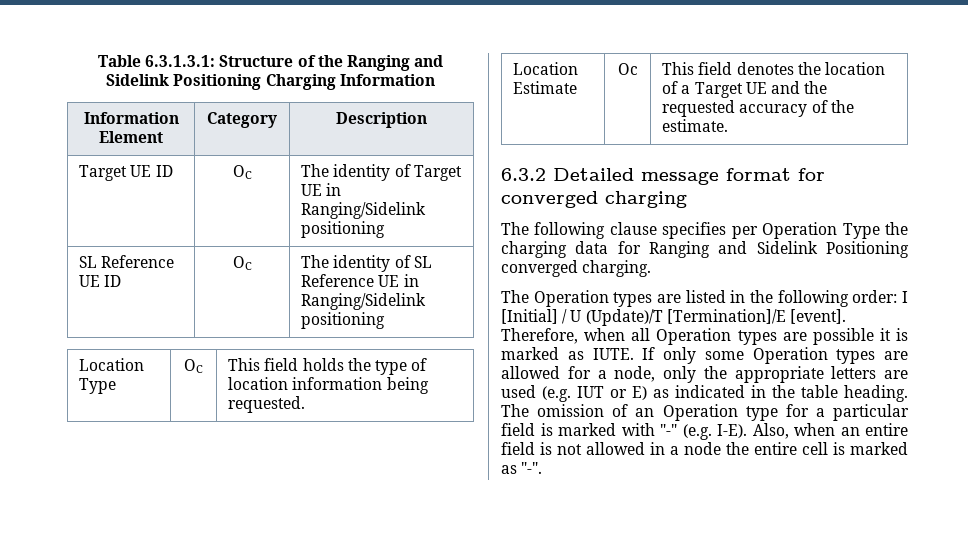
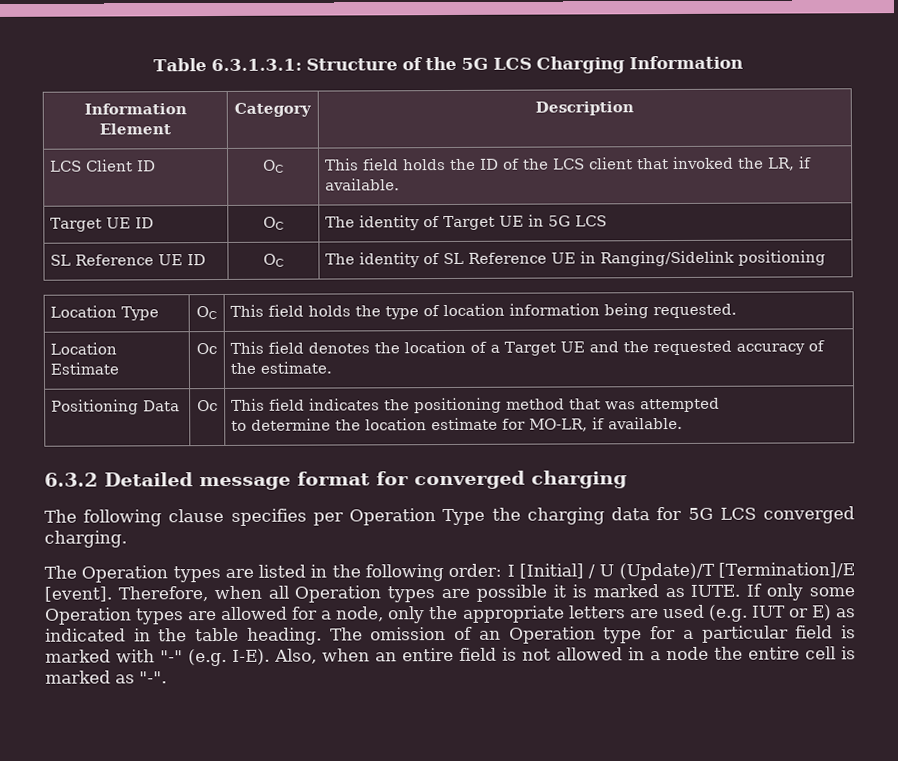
- Table 6.3.1.3.1: Structure of the Ranging and Sidelink Positioning Charging Information
+ Table 6.3.1.3.1: Structure of the 5G LCS Charging Information
+ LCS Client ID | OC | This field holds the ID of the LCS client that invoked the LR, if available.
- Target UE ID | OC | The identity of Target UE in Ranging/Sidelink positioning
+ Target UE ID | OC | The identity of Target UE in 5G LCS
+ Positioning Data | Oc | This field indicates the positioning method that was attempted
+ to determine the location estimate for MO-LR, if available.
- The following clause specifies per Operation Type the charging data for Ranging and Sidelink Positioning converged charging.
+ The following clause specifies per Operation Type the charging data for 5G LCS converged charging.

